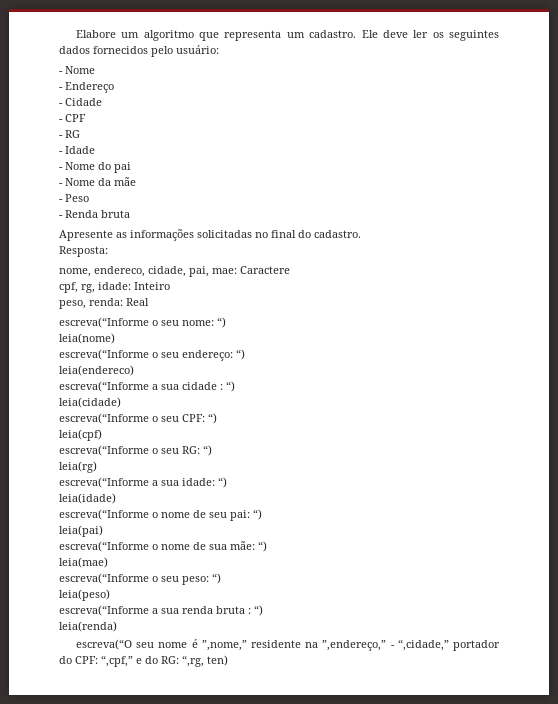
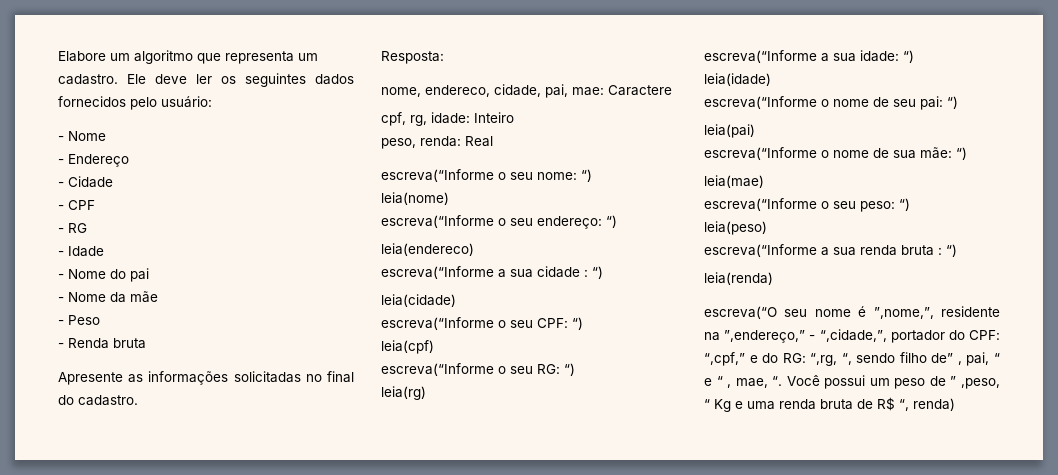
- escreva(“O seu nome é ”,nome,” residente na ”,endereço,” - “,cidade,” portador do CPF: “,cpf,” e do RG: “,rg, ten)
+ escreva(“O seu nome é ”,nome,”, residente na ”,endereço,” - “,cidade,”, portador do CPF: “,cpf,” e do RG: “,rg, “, sendo filho de” , pai, “ e “ , mae, “. Você possui um peso de ” ,peso, “ Kg e uma renda bruta de R$ “, renda)

